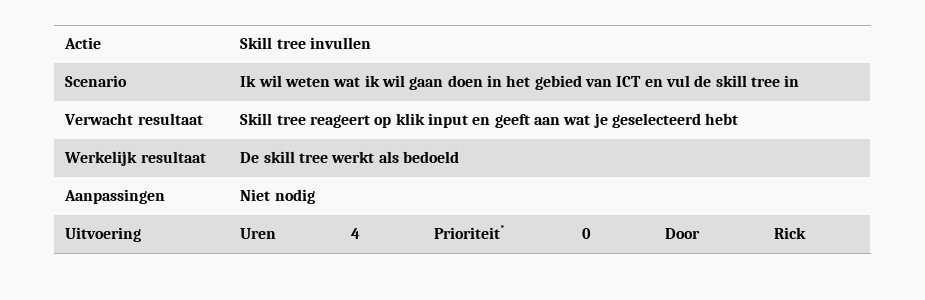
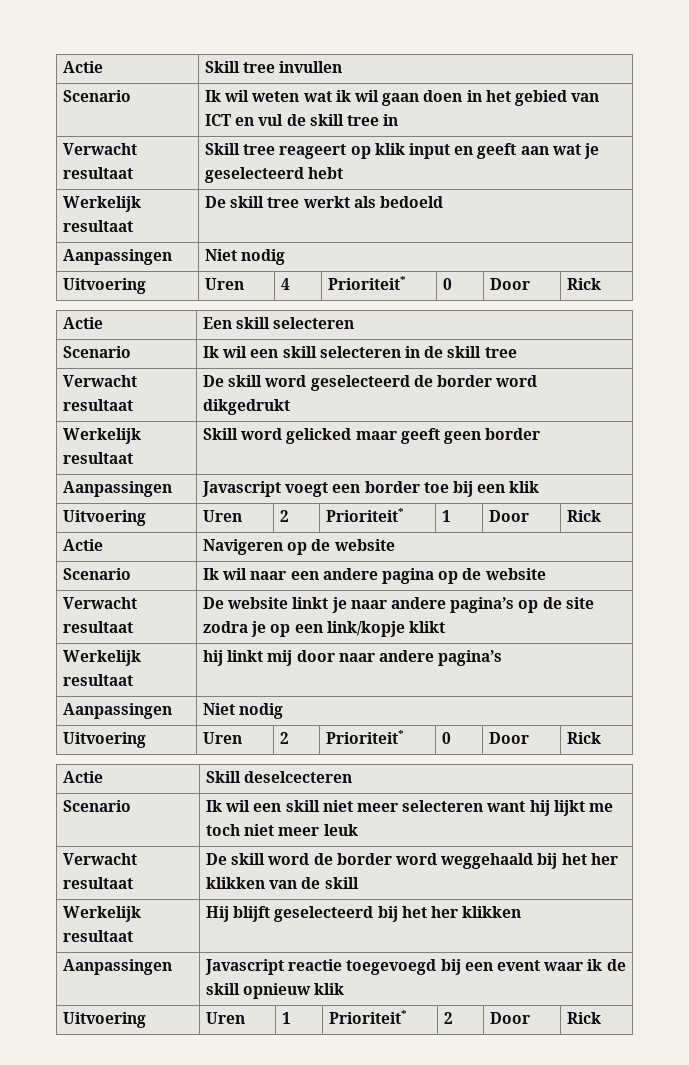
+ Actie | Een skill selecteren
+ Scenario | Ik wil een skill selecteren in de skill tree
+ Verwacht resultaat | De skill word geselecteerd de border word dikgedrukt
+ Werkelijk resultaat | Skill word gelicked maar geeft geen border
+ Aanpassingen | Javascript voegt een border toe bij een klik
+ Uitvoering | Uren | 2 | Prioriteit* | 1 | Door | Rick
+ Actie | Navigeren op de website
+ Scenario | Ik wil naar een andere pagina op de website
+ Verwacht resultaat | De website linkt je naar andere pagina’s op de site zodra je op een link/kopje klikt
+ Werkelijk resultaat | hij linkt mij door naar andere pagina’s
+ Aanpassingen | Niet nodig
+ Uitvoering | Uren | 2 | Prioriteit* | 0 | Door | Rick
+ Actie | Skill deselcecteren
+ Scenario | Ik wil een skill niet meer selecteren want hij lijkt me toch niet meer leuk
+ Verwacht resultaat | De skill word de border word weggehaald bij het her klikken van de skill
+ Werkelijk resultaat | Hij blijft geselecteerd bij het her klikken
+ Aanpassingen | Javascript reactie toegevoegd bij een event waar ik de skill opnieuw klik
+ Uitvoering | Uren | 1 | Prioriteit* | 2 | Door | Rick

